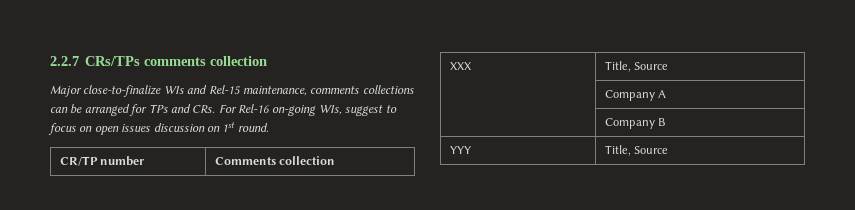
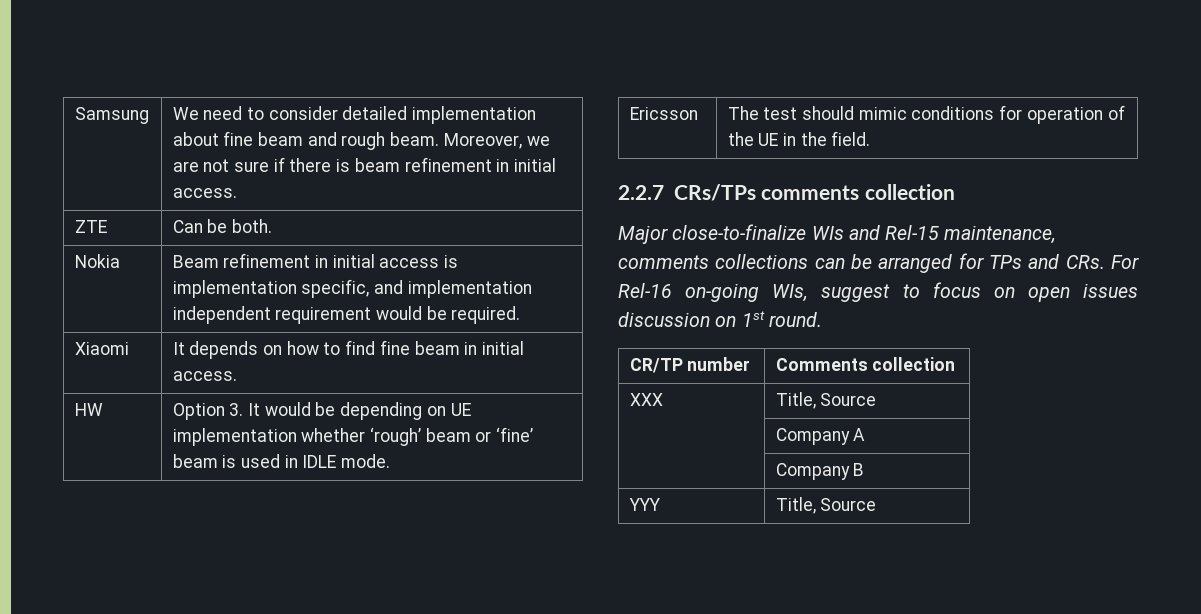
+ Samsung | We need to consider detailed implementation about fine beam and rough beam. Moreover, we are not sure if there is beam refinement in initial access.
+ ZTE | Can be both.
+ Nokia | Beam refinement in initial access is implementation specific, and implementation independent requirement would be required.
+ Xiaomi | It depends on how to find fine beam in initial access.
+ HW | Option 3. It would be depending on UE implementation whether ‘rough’ beam or ‘fine’ beam is used in IDLE mode.
+ Ericsson | The test should mimic conditions for operation of the UE in the field.

